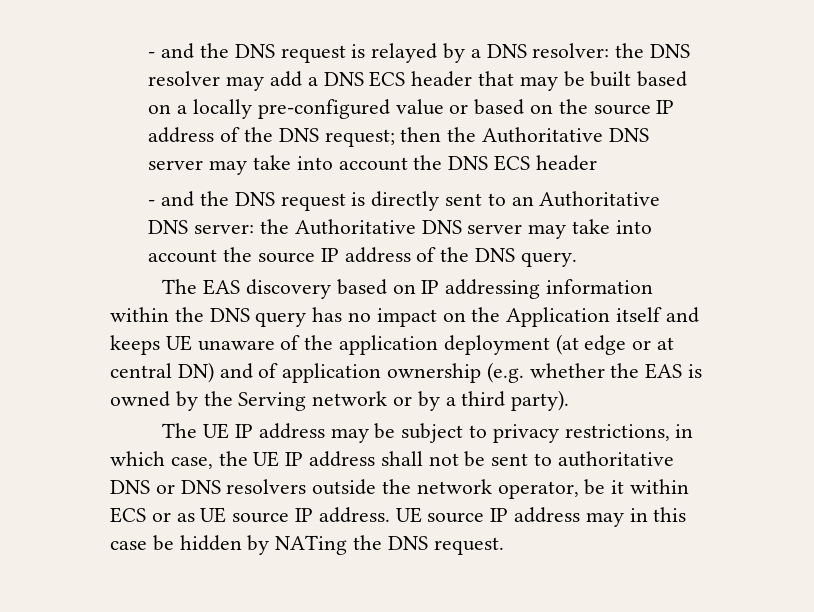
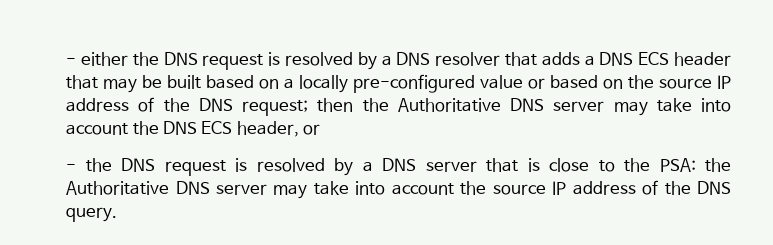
- - and the DNS request is relayed by a DNS resolver: the DNS resolver may add a DNS ECS header that may be built based on a locally pre-configured value or based on the source IP address of the DNS request; then the Authoritative DNS server may take into account the DNS ECS header
- - and the DNS request is directly sent to an Authoritative DNS server: the Authoritative DNS server may take into account the source IP address of the DNS query.
+ - either the DNS request is resolved by a DNS resolver that adds a DNS ECS header that may be built based on a locally pre-configured value or based on the source IP address of the DNS request; then the Authoritative DNS server may take into account the DNS ECS header, or
+ - the DNS request is resolved by a DNS server that is close to the PSA: the Authoritative DNS server may take into account the source IP address of the DNS query.
- The EAS discovery based on IP addressing information within the DNS query has no impact on the Application itself and keeps UE unaware of the application deployment (at edge or at central DN) and of application ownership (e.g. whether the EAS is owned by the Serving network or by a third party).
- The UE IP address may be subject to privacy restrictions, in which case, the UE IP address shall not be sent to authoritative DNS or DNS resolvers outside the network operator, be it within ECS or as UE source IP address. UE source IP address may in this case be hidden by NATing the DNS request.

